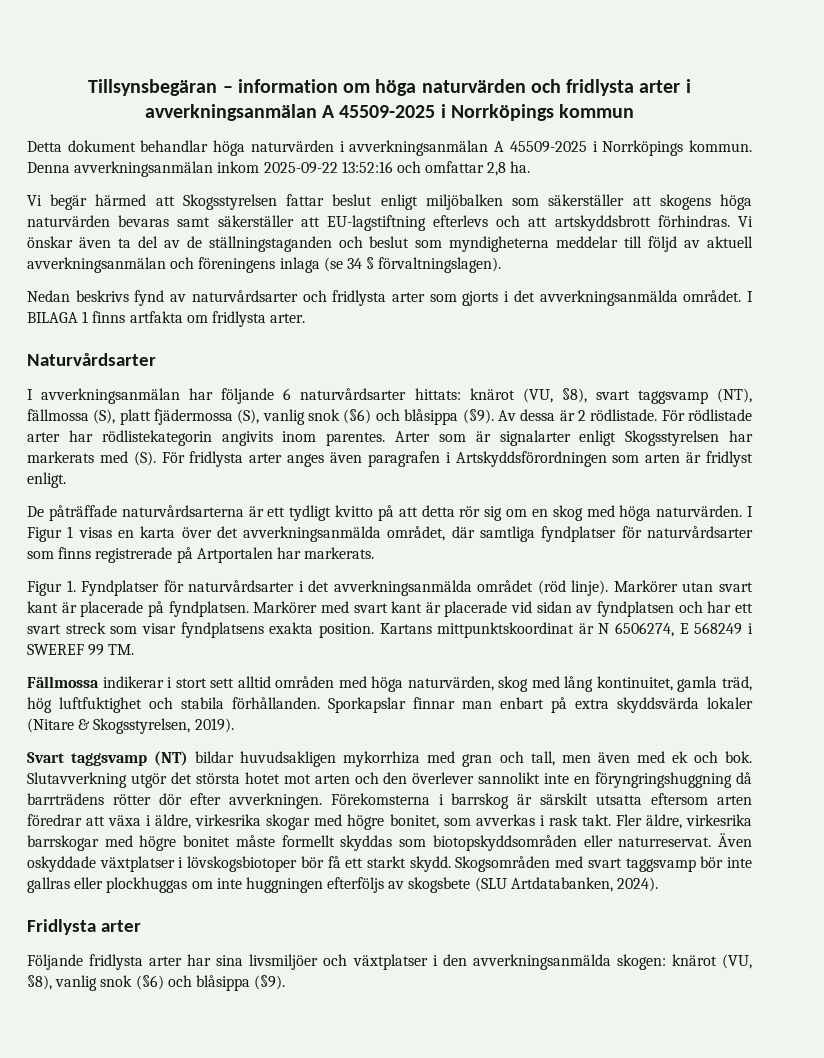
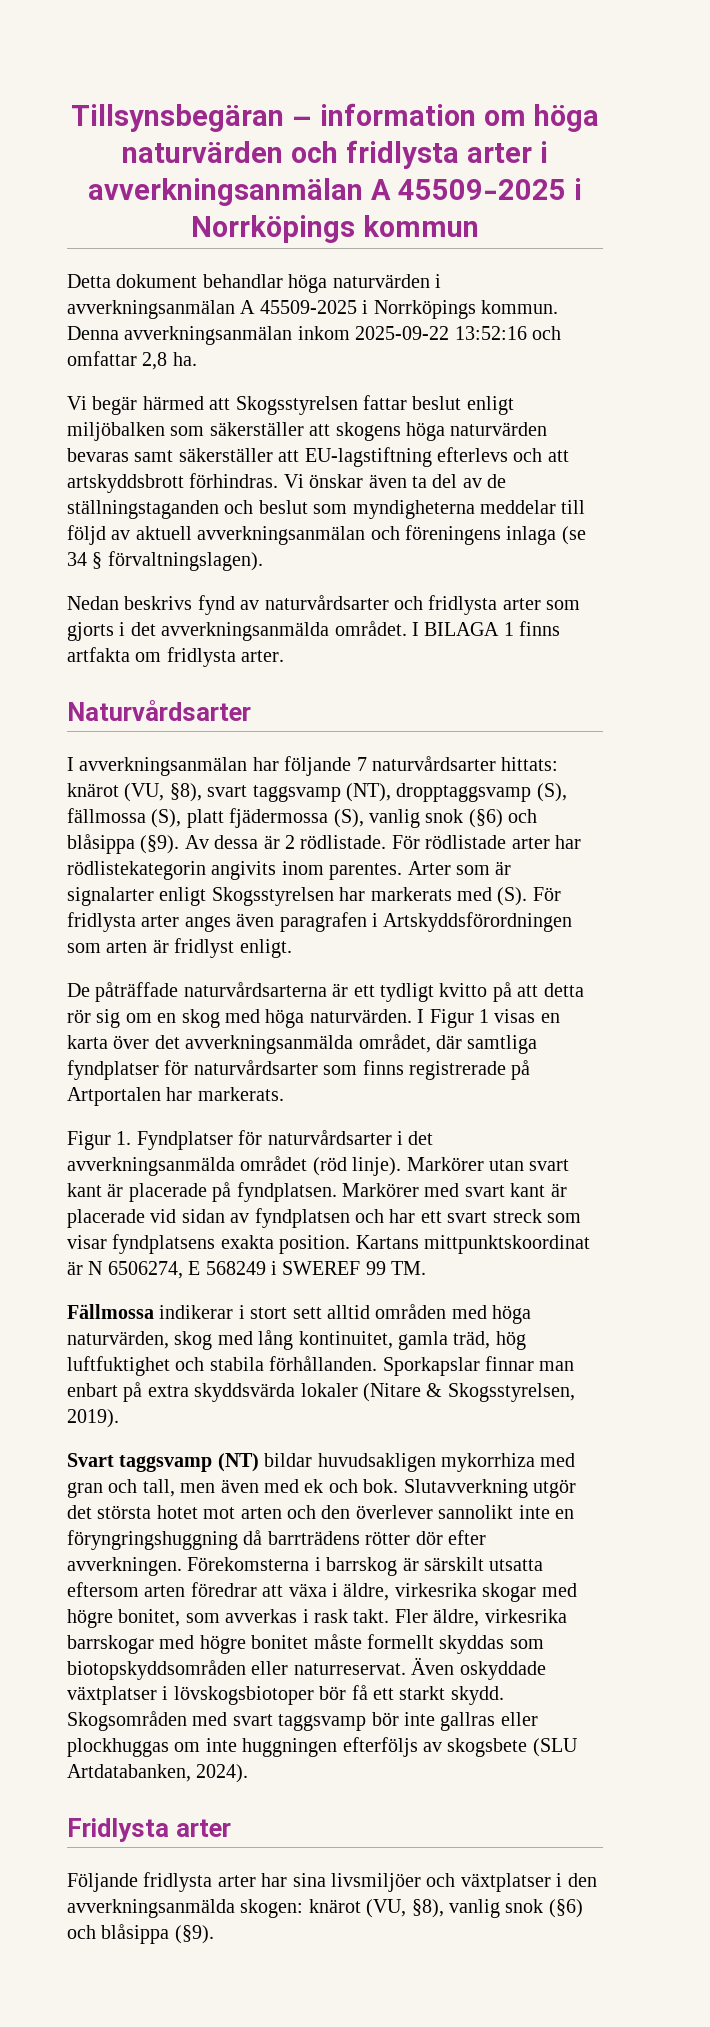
- I avverkningsanmälan har följande 6 naturvårdsarter hittats: knärot (VU, §8), svart taggsvamp (NT), fällmossa (S), platt fjädermossa (S), vanlig snok (§6) och blåsippa (§9).
+ I avverkningsanmälan har följande 7 naturvårdsarter hittats: knärot (VU, §8), svart taggsvamp (NT), dropptaggsvamp (S), fällmossa (S), platt fjädermossa (S), vanlig snok (§6) och blåsippa (§9).

